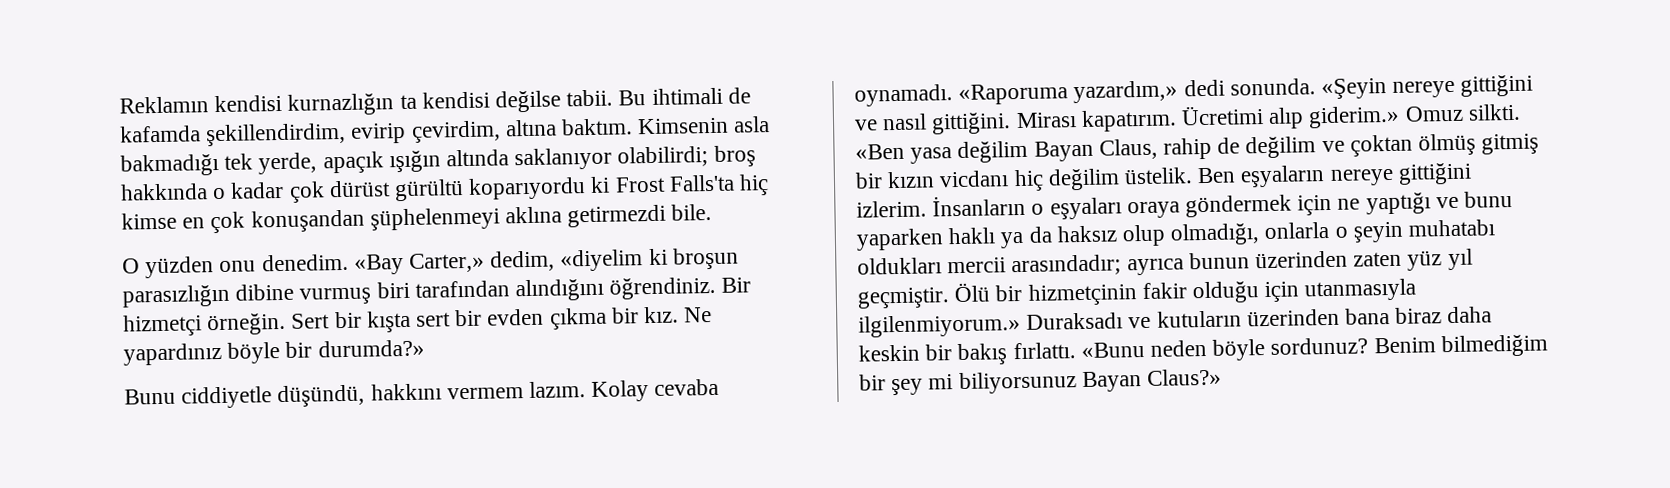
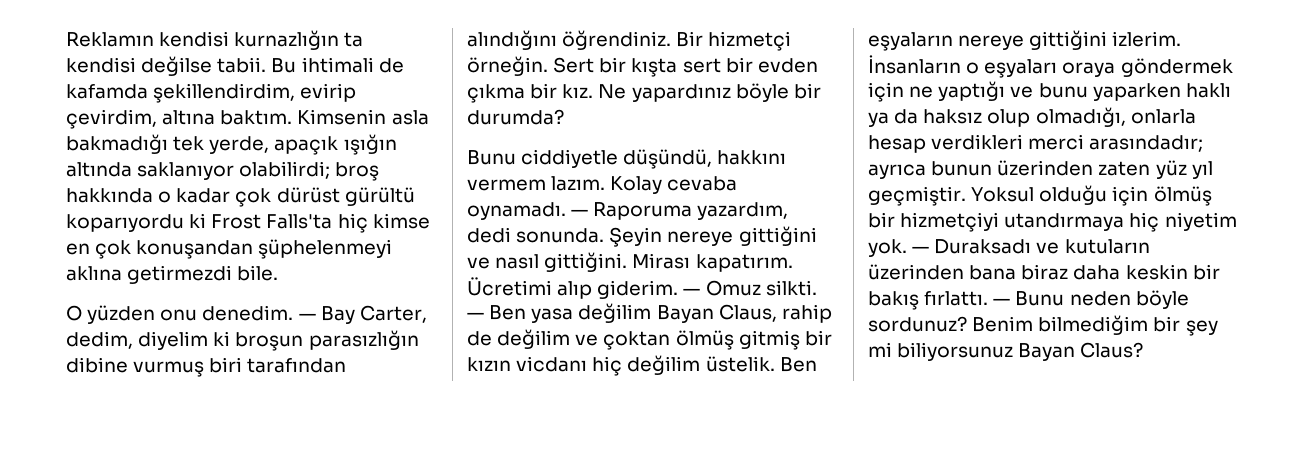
- «Bay Carter,» dedim, «diyelim ki broşun parasızlığın dibine vurmuş biri tarafından alındığını öğrendiniz.
+ — Bay Carter, dedim, diyelim ki broşun parasızlığın dibine vurmuş biri tarafından alındığını öğrendiniz.
- Ne yapardınız böyle bir durumda?»
+ Ne yapardınız böyle bir durumda?
- «Raporuma yazardım,» dedi sonunda.
+ — Raporuma yazardım, dedi sonunda.
- «Şeyin nereye gittiğini ve nasıl gittiğini.
+ Şeyin nereye gittiğini ve nasıl gittiğini.
- Ücretimi alıp giderim.» Omuz silkti. «Ben yasa değilim Bayan Claus, rahip de değilim ve çoktan ölmüş gitmiş bir kızın vicdanı hiç değilim üstelik.
+ Ücretimi alıp giderim. — Omuz silkti. — Ben yasa değilim Bayan Claus, rahip de değilim ve çoktan ölmüş gitmiş bir kızın vicdanı hiç değilim üstelik.
- İnsanların o eşyaları oraya göndermek için ne yaptığı ve bunu yaparken haklı ya da haksız olup olmadığı, onlarla o şeyin muhatabı oldukları mercii arasındadır; ayrıca bunun üzerinden zaten yüz yıl geçmiştir.
+ İnsanların o eşyaları oraya göndermek için ne yaptığı ve bunu yaparken haklı ya da haksız olup olmadığı, onlarla hesap verdikleri merci arasındadır; ayrıca bunun üzerinden zaten yüz yıl geçmiştir.
- Ölü bir hizmetçinin fakir olduğu için utanmasıyla ilgilenmiyorum.» Duraksadı ve kutuların üzerinden bana biraz daha keskin bir bakış fırlattı.
+ Yoksul olduğu için ölmüş bir hizmetçiyi utandırmaya hiç niyetim yok. — Duraksadı ve kutuların üzerinden bana biraz daha keskin bir bakış fırlattı.
- «Bunu neden böyle sordunuz?
+ — Bunu neden böyle sordunuz?
- Benim bilmediğim bir şey mi biliyorsunuz Bayan Claus?»
+ Benim bilmediğim bir şey mi biliyorsunuz Bayan Claus?

